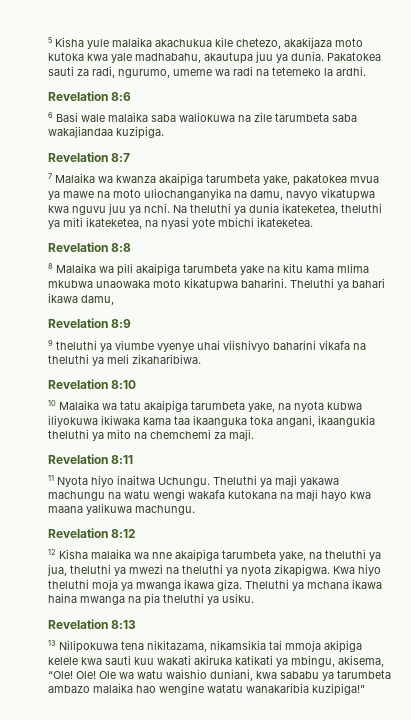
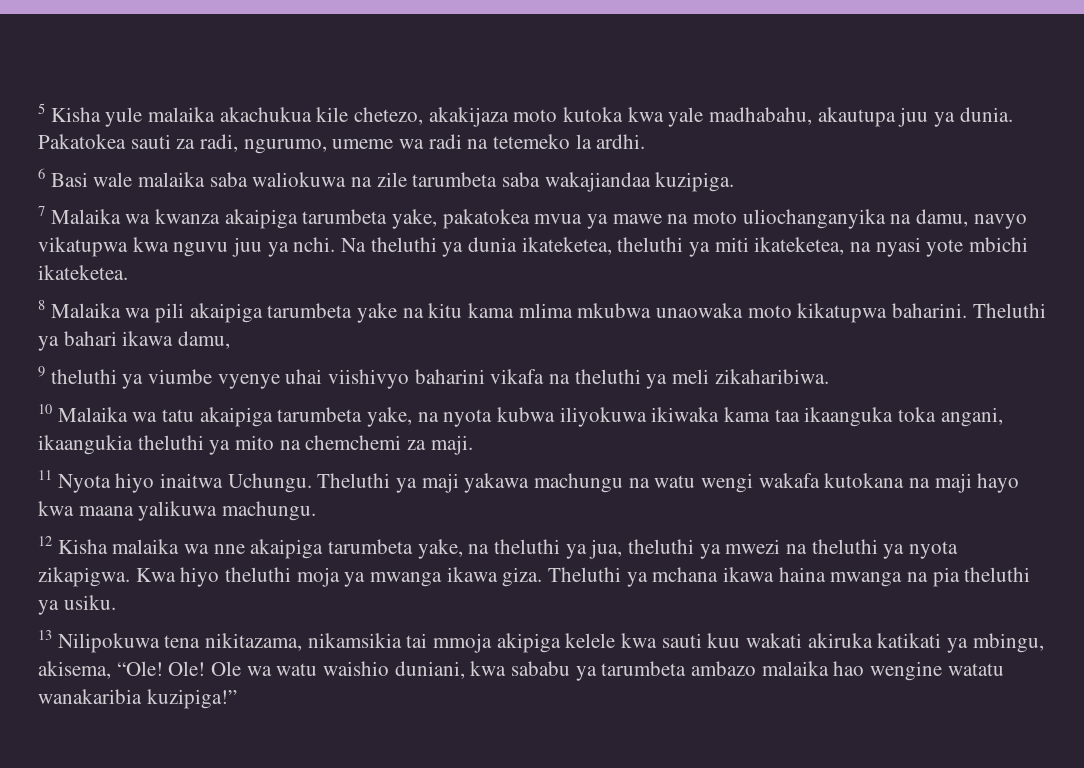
- Revelation 8:6
- Revelation 8:7
- Revelation 8:8
- Revelation 8:9
- Revelation 8:10
- Revelation 8:11
- Revelation 8:12
- Revelation 8:13

